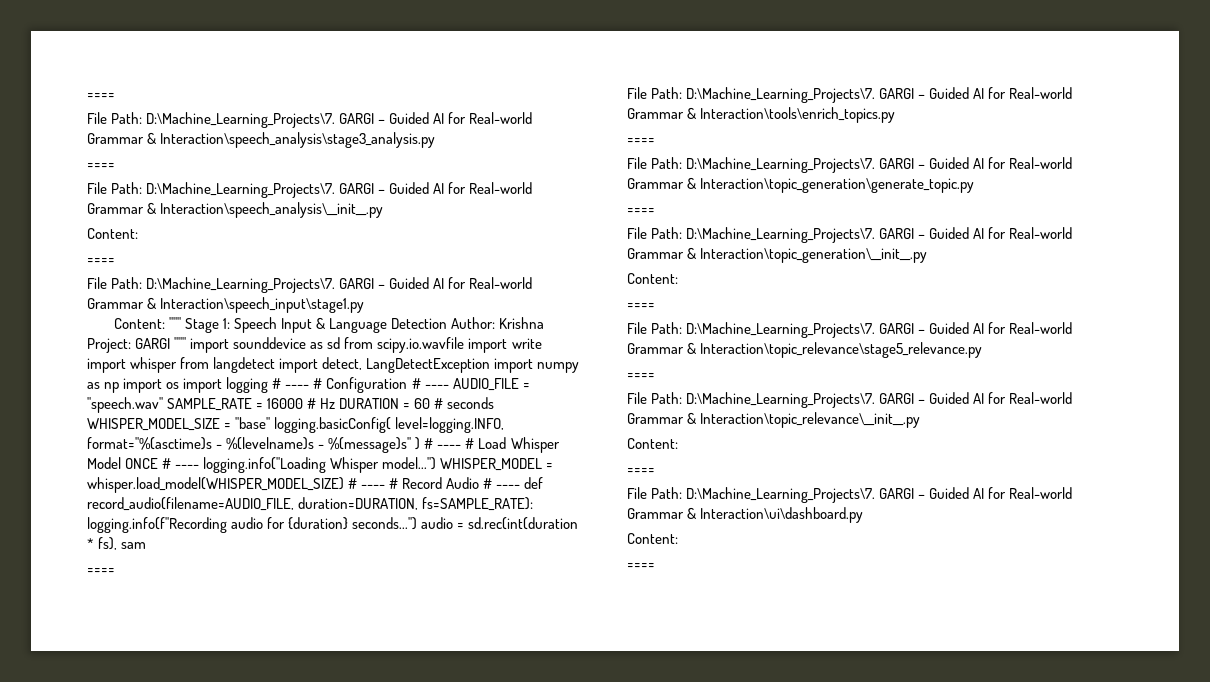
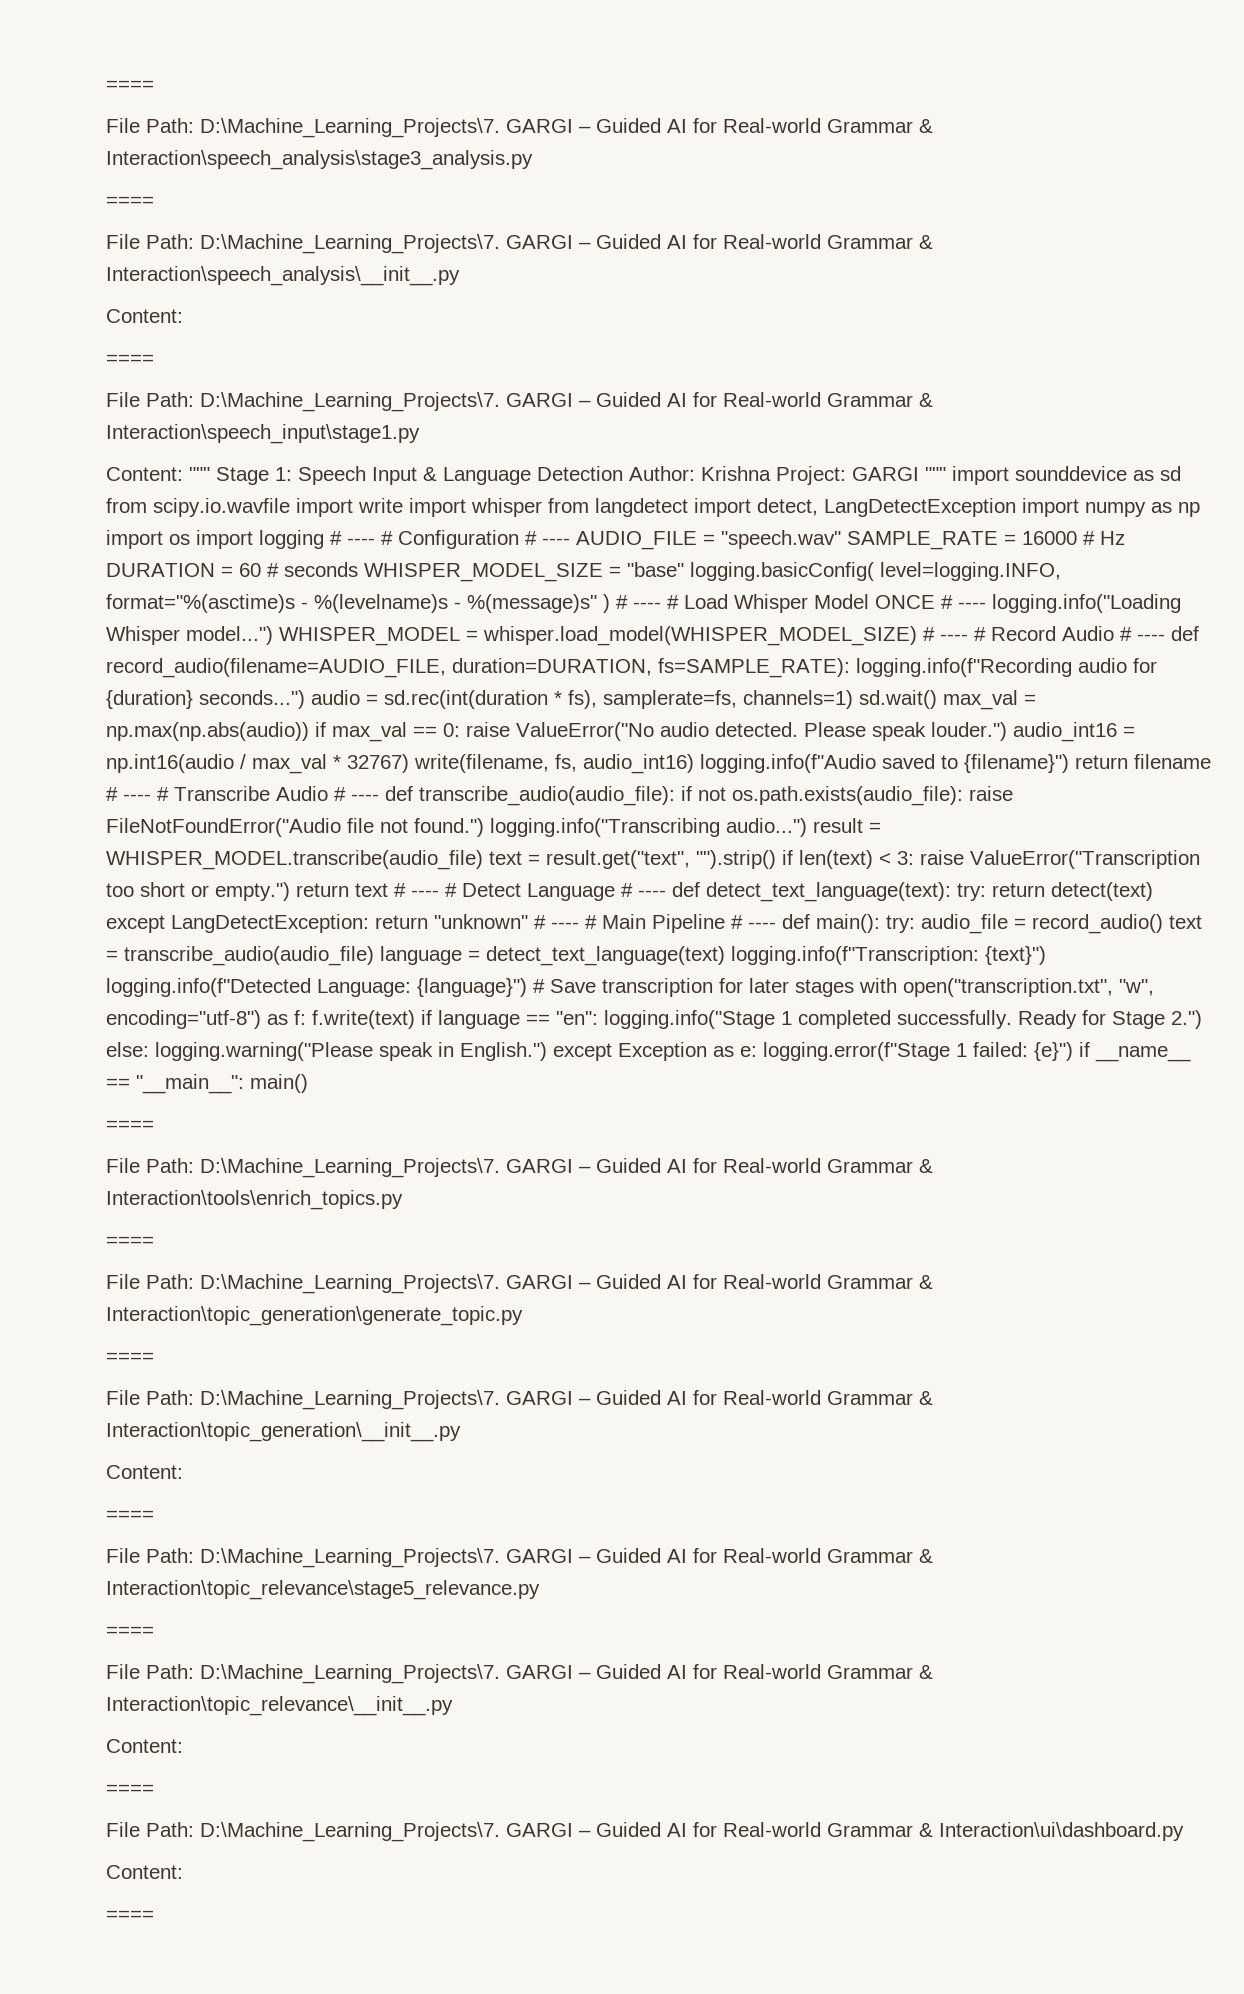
- WHISPER_MODEL = whisper.load_model(WHISPER_MODEL_SIZE) # ---- # Record Audio # ---- def record_audio(filename=AUDIO_FILE, duration=DURATION, fs=SAMPLE_RATE): logging.info(f"Recording audio for {duration} seconds...") audio = sd.rec(int(duration * fs), sam
+ WHISPER_MODEL = whisper.load_model(WHISPER_MODEL_SIZE) # ---- # Record Audio # ---- def record_audio(filename=AUDIO_FILE, duration=DURATION, fs=SAMPLE_RATE): logging.info(f"Recording audio for {duration} seconds...") audio = sd.rec(int(duration * fs), samplerate=fs, channels=1) sd.wait() max_val = np.max(np.abs(audio)) if max_val == 0: raise ValueError("No audio detected. Please speak louder.") audio_int16 = np.int16(audio / max_val * 32767) write(filename, fs, audio_int16) logging.info(f"Audio saved to {filename}") return filename # ---- # Transcribe Audio # ---- def transcribe_audio(audio_file): if not os.path.exists(audio_file): raise FileNotFoundError("Audio file not found.") logging.info("Transcribing audio...") result = WHISPER_MODEL.transcribe(audio_file) text = result.get("text", "").strip() if len(text) < 3: raise ValueError("Transcription too short or empty.") return text # ---- # Detect Language # ---- def detect_text_language(text): try: return detect(text) except LangDetectException: return "unknown" # ---- # Main Pipeline # ---- def main(): try: audio_file = record_audio() text = transcribe_audio(audio_file) language = detect_text_language(text) logging.info(f"Transcription: {text}") logging.info(f"Detected Language: {language}") # Save transcription for later stages with open("transcription.txt", "w", encoding="utf-8") as f: f.write(text) if language == "en": logging.info("Stage 1 completed successfully. Ready for Stage 2.") else: logging.warning("Please speak in English.") except Exception as e: logging.error(f"Stage 1 failed: {e}") if __name__ == "__main__": main()

